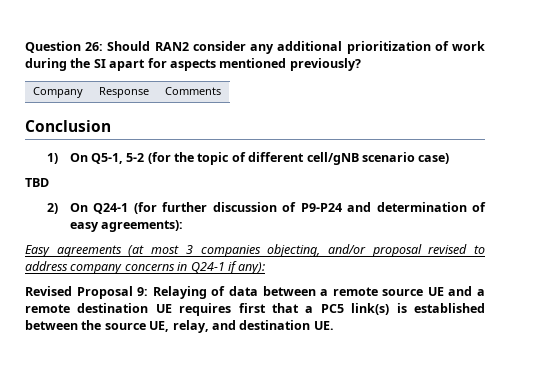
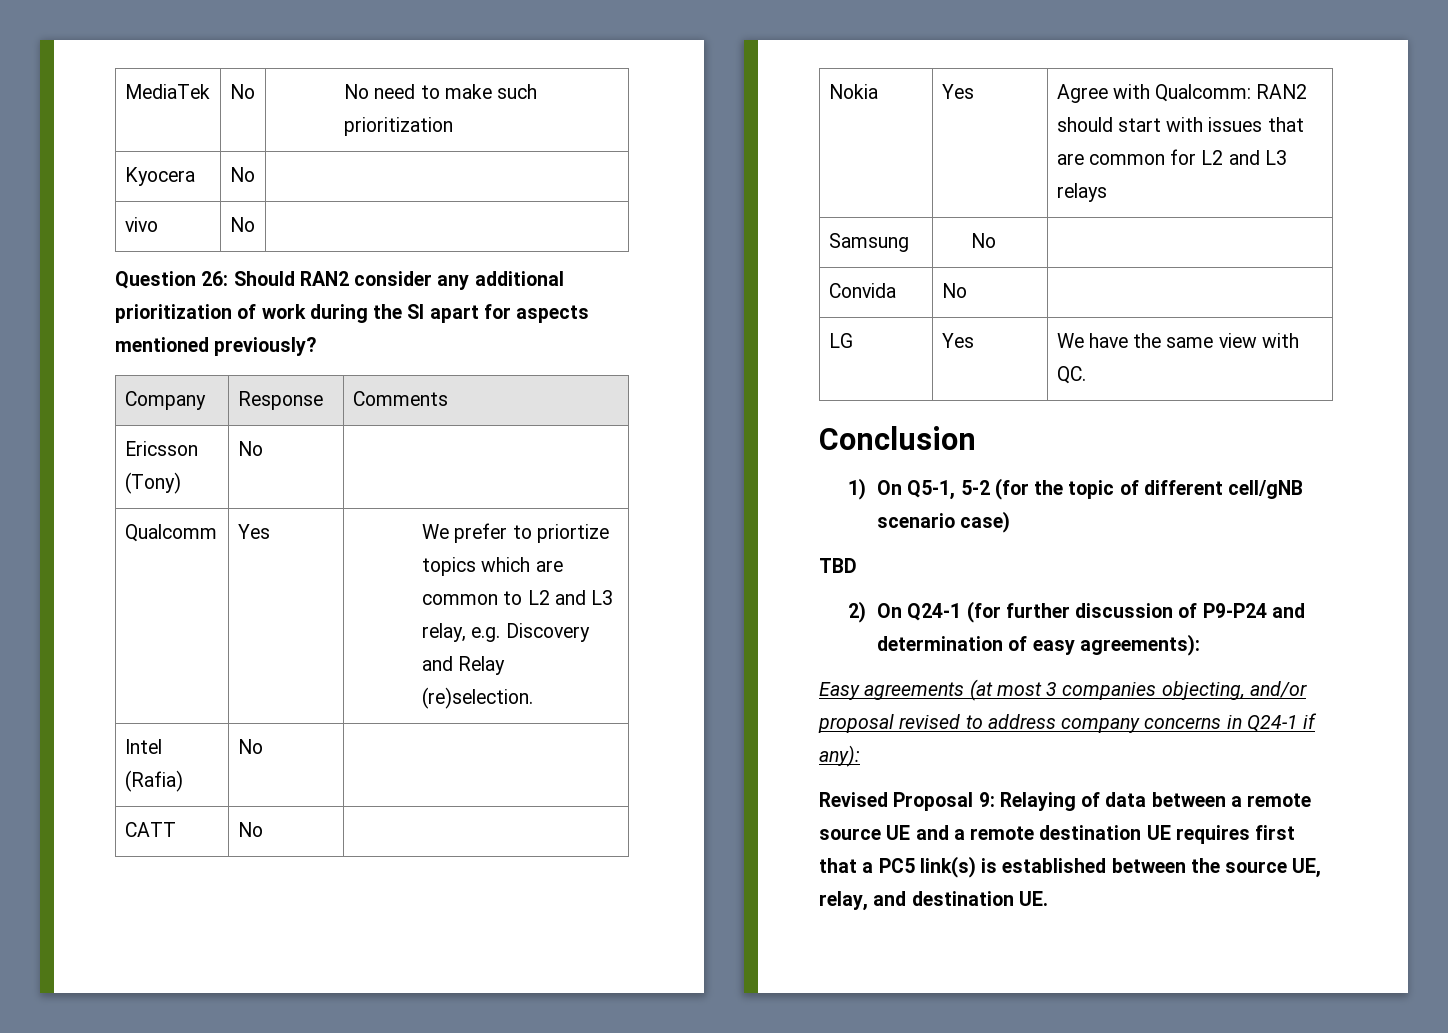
+ MediaTek | No | No need to make such prioritization
+ Kyocera | No |
+ vivo | No |
+ Ericsson (Tony) | No |
+ Qualcomm | Yes | We prefer to priortize topics which are common to L2 and L3 relay, e.g. Discovery and Relay (re)selection.
+ Intel (Rafia) | No |
+ CATT | No |
+ Nokia | Yes | Agree with Qualcomm: RAN2 should start with issues that are common for L2 and L3 relays
+ Samsung | No |
+ Convida | No |
+ LG | Yes | We have the same view with QC.

